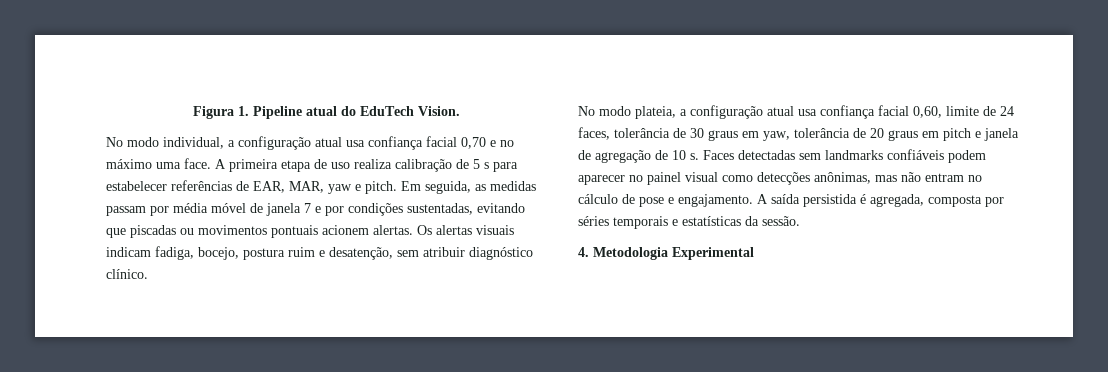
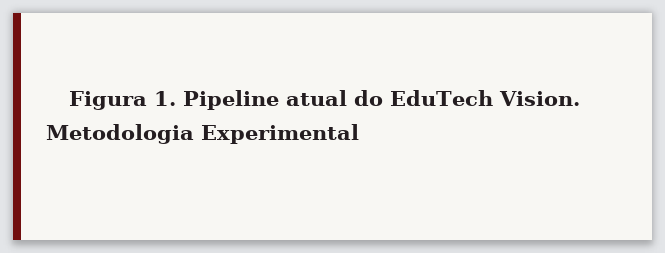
- No modo individual, a configuração atual usa confiança facial 0,70 e no máximo uma face. A primeira etapa de uso realiza calibração de 5 s para estabelecer referências de EAR, MAR, yaw e pitch. Em seguida, as medidas passam por média móvel de janela 7 e por condições sustentadas, evitando que piscadas ou movimentos pontuais acionem alertas. Os alertas visuais indicam fadiga, bocejo, postura ruim e desatenção, sem atribuir diagnóstico clínico.
- No modo plateia, a configuração atual usa confiança facial 0,60, limite de 24 faces, tolerância de 30 graus em yaw, tolerância de 20 graus em pitch e janela de agregação de 10 s. Faces detectadas sem landmarks confiáveis podem aparecer no painel visual como detecções anônimas, mas não entram no cálculo de pose e engajamento. A saída persistida é agregada, composta por séries temporais e estatísticas da sessão.
- 4. Metodologia Experimental
+ Metodologia Experimental

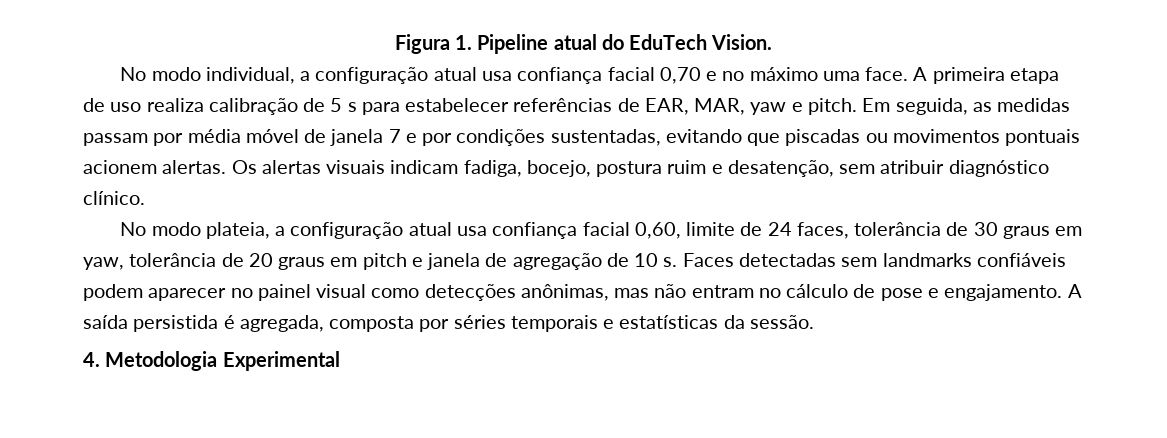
- Metodologia Experimental
+ No modo individual, a configuração atual usa confiança facial 0,70 e no máximo uma face. A primeira etapa de uso realiza calibração de 5 s para estabelecer referências de EAR, MAR, yaw e pitch. Em seguida, as medidas passam por média móvel de janela 7 e por condições sustentadas, evitando que piscadas ou movimentos pontuais acionem alertas. Os alertas visuais indicam fadiga, bocejo, postura ruim e desatenção, sem atribuir diagnóstico clínico.
+ No modo plateia, a configuração atual usa confiança facial 0,60, limite de 24 faces, tolerância de 30 graus em yaw, tolerância de 20 graus em pitch e janela de agregação de 10 s. Faces detectadas sem landmarks confiáveis podem aparecer no painel visual como detecções anônimas, mas não entram no cálculo de pose e engajamento. A saída persistida é agregada, composta por séries temporais e estatísticas da sessão.
+ 4. Metodologia Experimental

